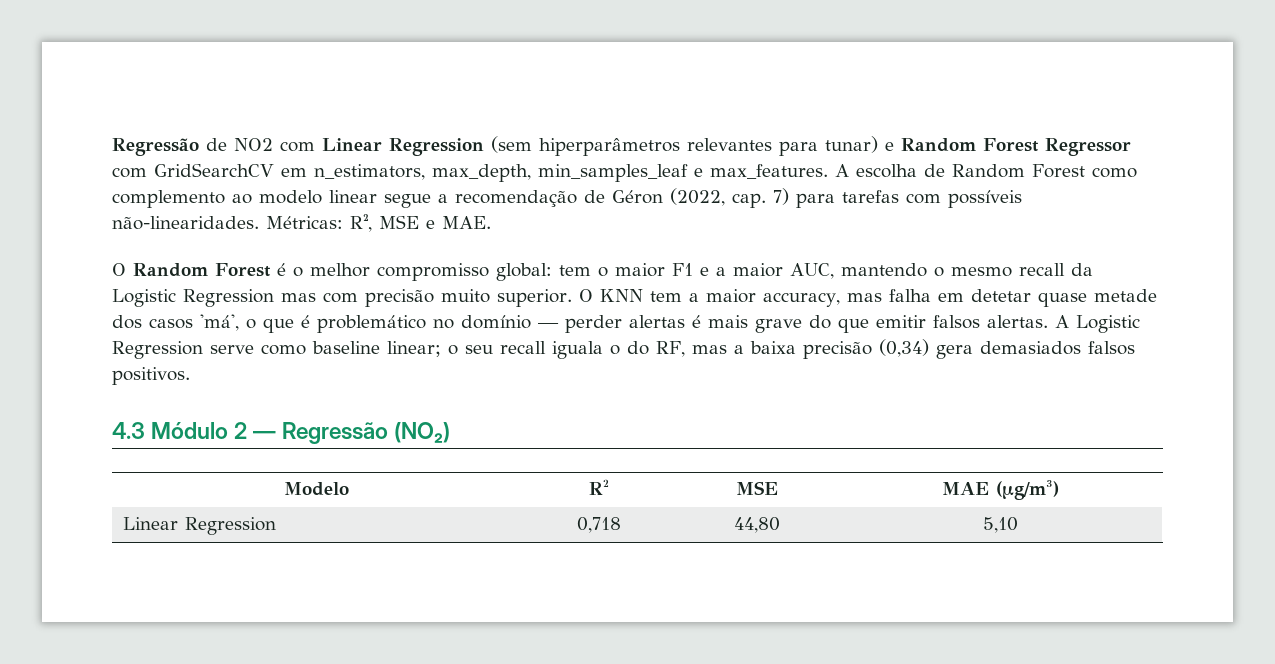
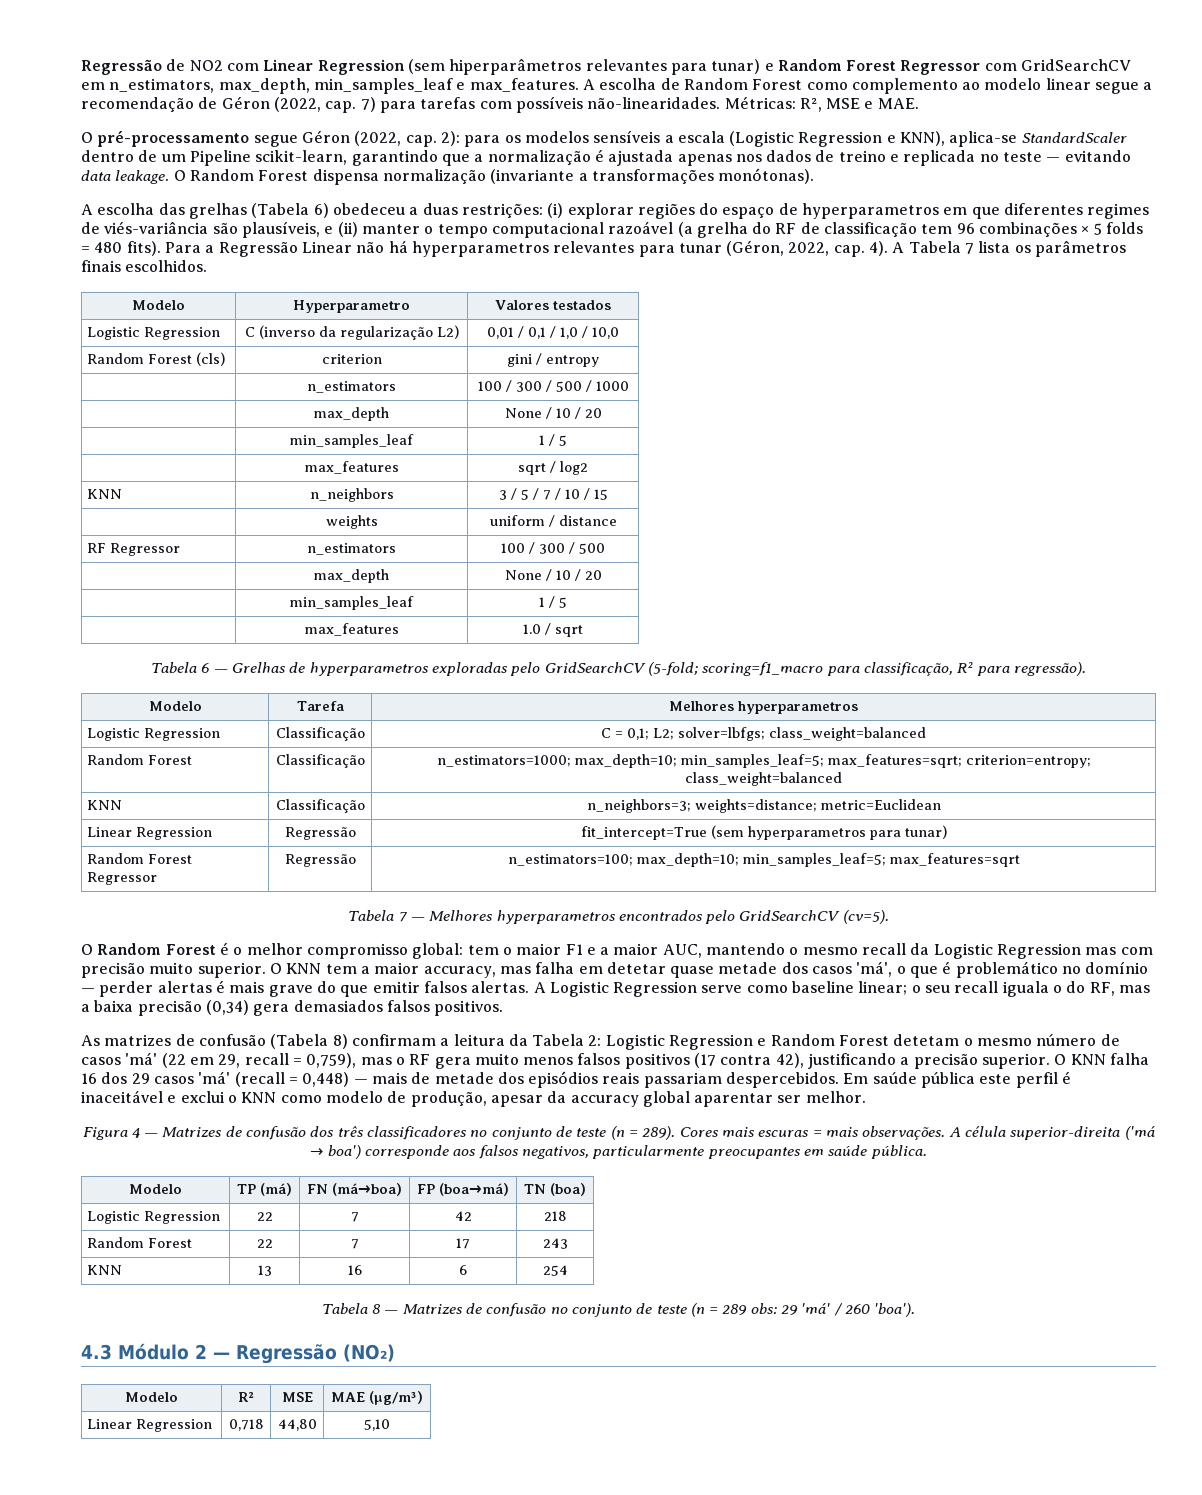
+ O pré-processamento segue Géron (2022, cap. 2): para os modelos sensíveis a escala (Logistic Regression e KNN), aplica-se StandardScaler dentro de um Pipeline scikit-learn, garantindo que a normalização é ajustada apenas nos dados de treino e replicada no teste — evitando data leakage. O Random Forest dispensa normalização (invariante a transformações monótonas).
+ A escolha das grelhas (Tabela 6) obedeceu a duas restrições: (i) explorar regiões do espaço de hyperparametros em que diferentes regimes de viés-variância são plausíveis, e (ii) manter o tempo computacional razoável (a grelha do RF de classificação tem 96 combinações × 5 folds = 480 fits). Para a Regressão Linear não há hyperparametros relevantes para tunar (Géron, 2022, cap. 4). A Tabela 7 lista os parâmetros finais escolhidos.
+ Modelo | Hyperparametro | Valores testados
+ Logistic Regression | C (inverso da regularização L2) | 0,01 / 0,1 / 1,0 / 10,0
+ Random Forest (cls) | criterion | gini / entropy
+ | n_estimators | 100 / 300 / 500 / 1000
+ | max_depth | None / 10 / 20
+ | min_samples_leaf | 1 / 5
+ | max_features | sqrt / log2
+ KNN | n_neighbors | 3 / 5 / 7 / 10 / 15
+ | weights | uniform / distance
+ RF Regressor | n_estimators | 100 / 300 / 500
+ | max_depth | None / 10 / 20
+ | min_samples_leaf | 1 / 5
+ | max_features | 1.0 / sqrt
+ Tabela 6 — Grelhas de hyperparametros exploradas pelo GridSearchCV (5-fold; scoring=f1_macro para classificação, R² para regressão).
+ Modelo | Tarefa | Melhores hyperparametros
+ Logistic Regression | Classificação | C = 0,1; L2; solver=lbfgs; class_weight=balanced
+ Random Forest | Classificação | n_estimators=1000; max_depth=10; min_samples_leaf=5; max_features=sqrt; criterion=entropy; class_weight=balanced
+ KNN | Classificação | n_neighbors=3; weights=distance; metric=Euclidean
+ Linear Regression | Regressão | fit_intercept=True (sem hyperparametros para tunar)
+ Random Forest Regressor | Regressão | n_estimators=100; max_depth=10; min_samples_leaf=5; max_features=sqrt
+ Tabela 7 — Melhores hyperparametros encontrados pelo GridSearchCV (cv=5).
+ As matrizes de confusão (Tabela 8) confirmam a leitura da Tabela 2: Logistic Regression e Random Forest detetam o mesmo número de casos 'má' (22 em 29, recall = 0,759), mas o RF gera muito menos falsos positivos (17 contra 42), justificando a precisão superior. O KNN falha 16 dos 29 casos 'má' (recall = 0,448) — mais de metade dos episódios reais passariam despercebidos. Em saúde pública este perfil é inaceitável e exclui o KNN como modelo de produção, apesar da accuracy global aparentar ser melhor.
+ Figura 4 — Matrizes de confusão dos três classificadores no conjunto de teste (n = 289). Cores mais escuras = mais observações. A célula superior-direita ('má → boa') corresponde aos falsos negativos, particularmente preocupantes em saúde pública.
+ Modelo | TP (má) | FN (má→boa) | FP (boa→má) | TN (boa)
+ Logistic Regression | 22 | 7 | 42 | 218
+ Random Forest | 22 | 7 | 17 | 243
+ KNN | 13 | 16 | 6 | 254
+ Tabela 8 — Matrizes de confusão no conjunto de teste (n = 289 obs: 29 'má' / 260 'boa').

